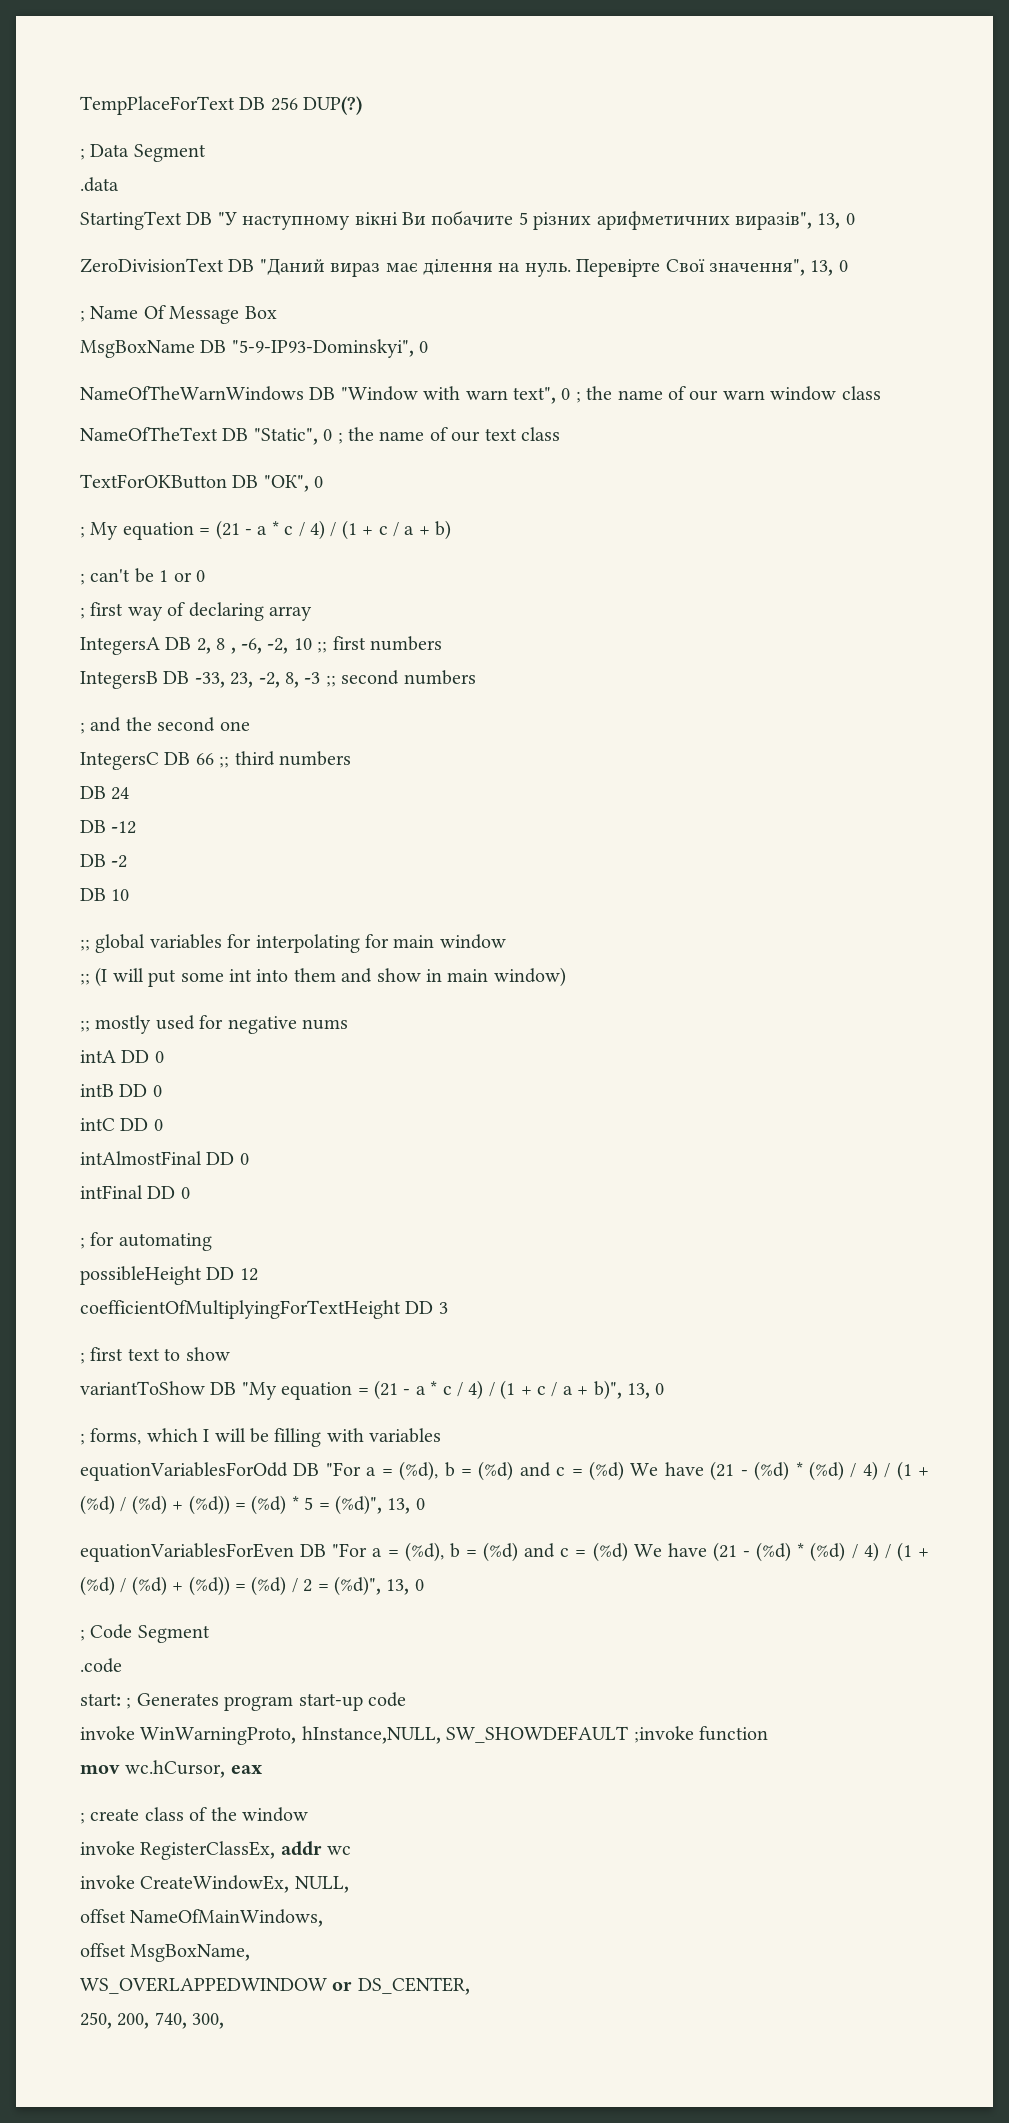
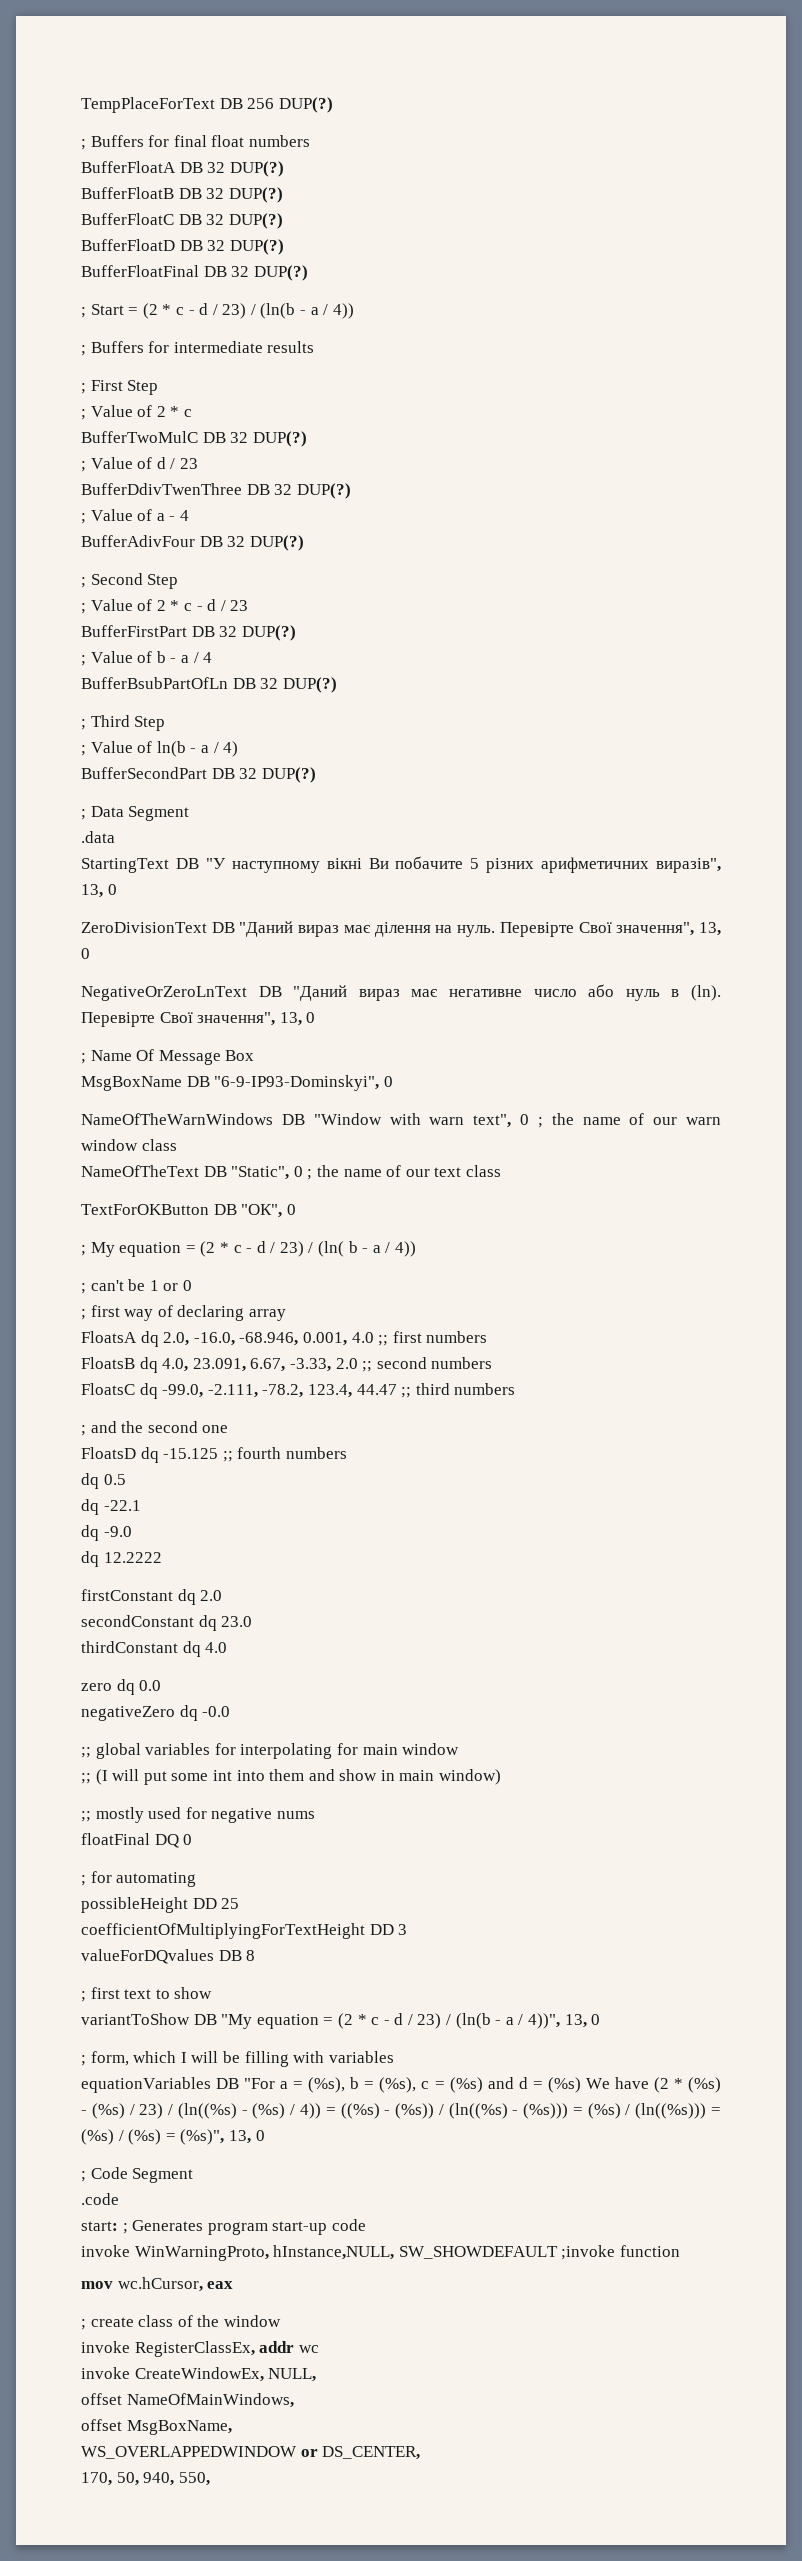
+ ; Buffers for final float numbers
+ BufferFloatA DB 32 DUP(?)
+ BufferFloatB DB 32 DUP(?)
+ BufferFloatC DB 32 DUP(?)
+ BufferFloatD DB 32 DUP(?)
+ BufferFloatFinal DB 32 DUP(?)
+ ; Start = (2 * c - d / 23) / (ln(b - a / 4))
+ ; Buffers for intermediate results
+ ; First Step
+ ; Value of 2 * c
+ BufferTwoMulC DB 32 DUP(?)
+ ; Value of d / 23
+ BufferDdivTwenThree DB 32 DUP(?)
+ ; Value of a - 4
+ BufferAdivFour DB 32 DUP(?)
+ ; Second Step
+ ; Value of 2 * c - d / 23
+ BufferFirstPart DB 32 DUP(?)
+ ; Value of b - a / 4
+ BufferBsubPartOfLn DB 32 DUP(?)
+ ; Third Step
+ ; Value of ln(b - a / 4)
+ BufferSecondPart DB 32 DUP(?)
+ NegativeOrZeroLnText DB "Даний вираз має негативне число або нуль в (ln). Перевірте Свої значення", 13, 0
- MsgBoxName DB "5-9-IP93-Dominskyi", 0
+ MsgBoxName DB "6-9-IP93-Dominskyi", 0
- ; My equation = (21 - a * c / 4) / (1 + c / a + b)
+ ; My equation = (2 * c - d / 23) / (ln( b - a / 4))
- IntegersA DB 2, 8 , -6, -2, 10 ;; first numbers
- IntegersB DB -33, 23, -2, 8, -3 ;; second numbers
+ FloatsA dq 2.0, -16.0, -68.946, 0.001, 4.0 ;; first numbers
+ FloatsB dq 4.0, 23.091, 6.67, -3.33, 2.0 ;; second numbers
+ FloatsC dq -99.0, -2.111, -78.2, 123.4, 44.47 ;; third numbers
- IntegersC DB 66 ;; third numbers
- DB 24
- DB -12
- DB -2
- DB 10
+ FloatsD dq -15.125 ;; fourth numbers
+ dq 0.5
+ dq -22.1
+ dq -9.0
+ dq 12.2222
+ firstConstant dq 2.0
+ secondConstant dq 23.0
+ thirdConstant dq 4.0
+ zero dq 0.0
+ negativeZero dq -0.0
- intA DD 0
- intB DD 0
- intC DD 0
- intAlmostFinal DD 0
- intFinal DD 0
+ floatFinal DQ 0
- possibleHeight DD 12
+ possibleHeight DD 25
+ valueForDQvalues DB 8
- variantToShow DB "My equation = (21 - a * c / 4) / (1 + c / a + b)", 13, 0
- ; forms, which I will be filling with variables
+ variantToShow DB "My equation = (2 * c - d / 23) / (ln(b - a / 4))", 13, 0
+ ; form, which I will be filling with variables
- equationVariablesForOdd DB "For a = (%d), b = (%d) and c = (%d) We have (21 - (%d) * (%d) / 4) / (1 + (%d) / (%d) + (%d)) = (%d) * 5 = (%d)", 13, 0
- equationVariablesForEven DB "For a = (%d), b = (%d) and c = (%d) We have (21 - (%d) * (%d) / 4) / (1 + (%d) / (%d) + (%d)) = (%d) / 2 = (%d)", 13, 0
+ equationVariables DB "For a = (%s), b = (%s), c = (%s) and d = (%s) We have (2 * (%s) - (%s) / 23) / (ln((%s) - (%s) / 4)) = ((%s) - (%s)) / (ln((%s) - (%s))) = (%s) / (ln((%s))) = (%s) / (%s) = (%s)", 13, 0
- 250, 200, 740, 300,
+ 170, 50, 940, 550,

